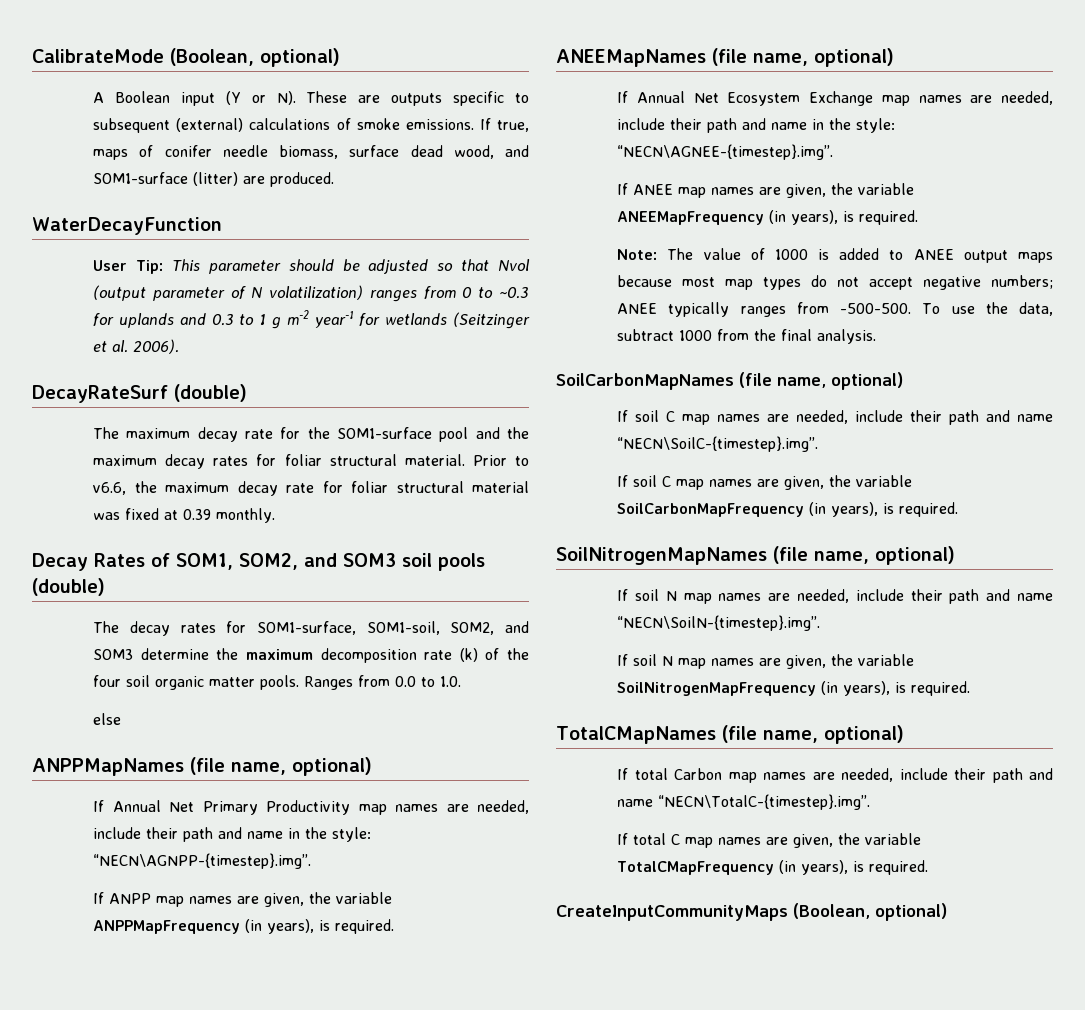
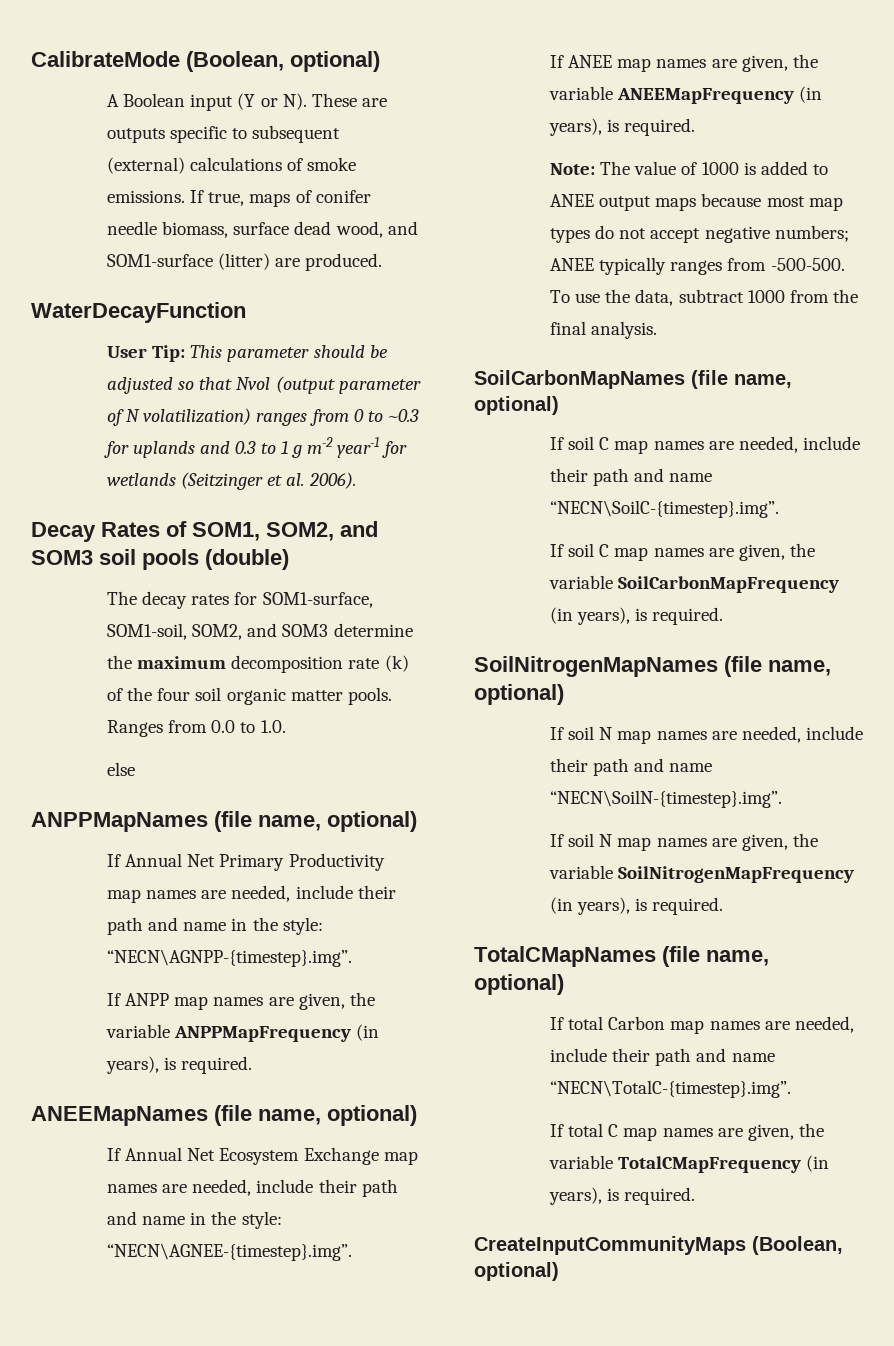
- DecayRateSurf (double)
- The maximum decay rate for the SOM1-surface pool and the maximum decay rates for foliar structural material. Prior to v6.6, the maximum decay rate for foliar structural material was fixed at 0.39 monthly.

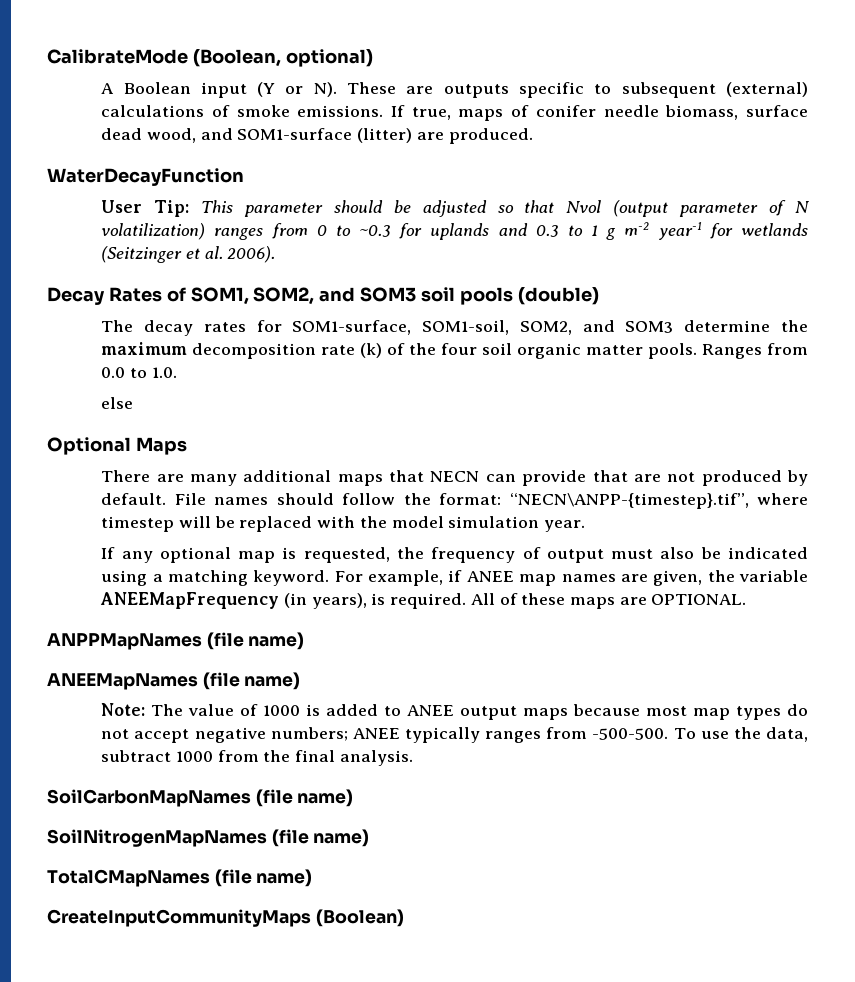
- ANPPMapNames (file name, optional)
- If Annual Net Primary Productivity map names are needed, include their path and name in the style: “NECN\AGNPP-{timestep}.img”.
- If ANPP map names are given, the variable ANPPMapFrequency (in years), is required.
- ANEEMapNames (file name, optional)
- If Annual Net Ecosystem Exchange map names are needed, include their path and name in the style: “NECN\AGNEE-{timestep}.img”.
- If ANEE map names are given, the variable ANEEMapFrequency (in years), is required.
+ Optional Maps
+ There are many additional maps that NECN can provide that are not produced by default. File names should follow the format: “NECN\ANPP-{timestep}.tif”, where timestep will be replaced with the model simulation year.
+ If any optional map is requested, the frequency of output must also be indicated using a matching keyword. For example, if ANEE map names are given, the variable ANEEMapFrequency (in years), is required. All of these maps are OPTIONAL.
+ ANPPMapNames (file name)
+ ANEEMapNames (file name)
- SoilCarbonMapNames (file name, optional)
- If soil C map names are needed, include their path and name “NECN\SoilC-{timestep}.img”.
- If soil C map names are given, the variable SoilCarbonMapFrequency (in years), is required.
- SoilNitrogenMapNames (file name, optional)
- If soil N map names are needed, include their path and name “NECN\SoilN-{timestep}.img”.
- If soil N map names are given, the variable SoilNitrogenMapFrequency (in years), is required.
- TotalCMapNames (file name, optional)
- If total Carbon map names are needed, include their path and name “NECN\TotalC-{timestep}.img”.
- If total C map names are given, the variable TotalCMapFrequency (in years), is required.
+ SoilCarbonMapNames (file name)
+ SoilNitrogenMapNames (file name)
+ TotalCMapNames (file name)
- CreateInputCommunityMaps (Boolean, optional)
+ CreateInputCommunityMaps (Boolean)

